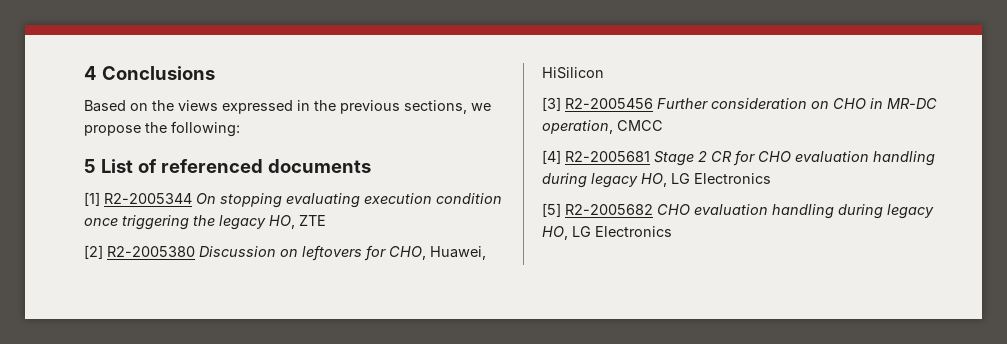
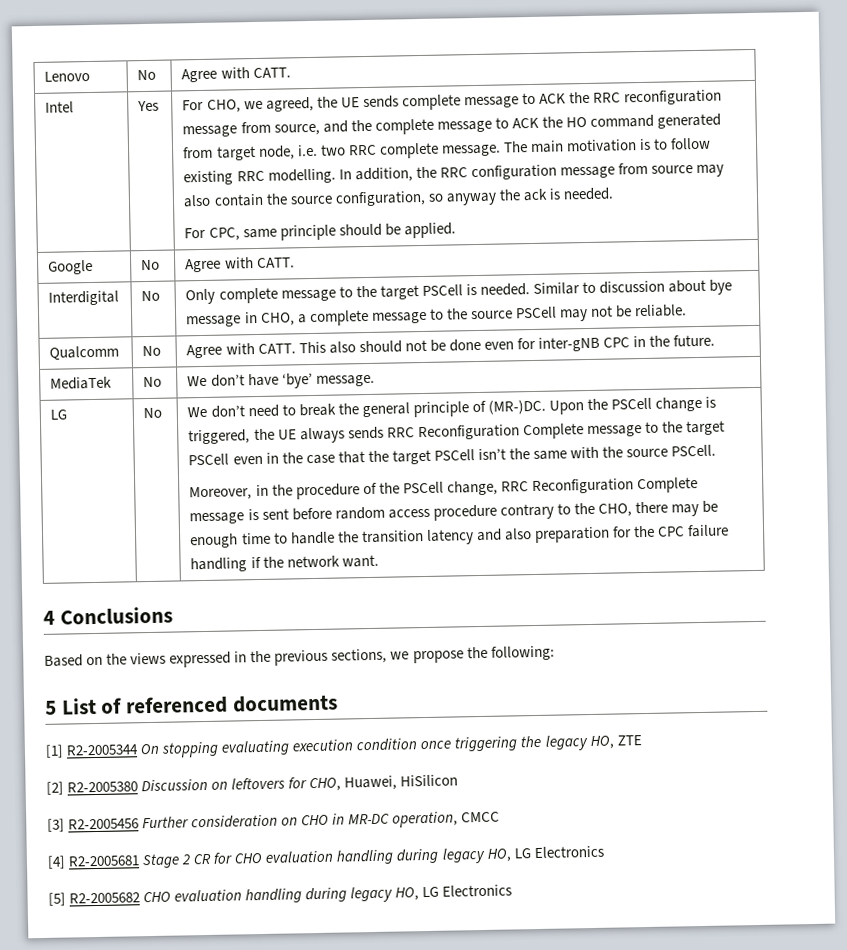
+ Lenovo | No | Agree with CATT.
+ Intel | Yes | For CHO, we agreed, the UE sends complete message to ACK the RRC reconfiguration message from source, and the complete message to ACK the HO command generated from target node, i.e. two RRC complete message. The main motivation is to follow existing RRC modelling. In addition, the RRC configuration message from source may also contain the source configuration, so anyway the ack is needed.
+ For CPC, same principle should be applied.
+ Google | No | Agree with CATT.
+ Interdigital | No | Only complete message to the target PSCell is needed. Similar to discussion about bye message in CHO, a complete message to the source PSCell may not be reliable.
+ Qualcomm | No | Agree with CATT. This also should not be done even for inter-gNB CPC in the future.
+ MediaTek | No | We don’t have ‘bye’ message.
+ LG | No | We don’t need to break the general principle of (MR-)DC. Upon the PSCell change is triggered, the UE always sends RRC Reconfiguration Complete message to the target PSCell even in the case that the target PSCell isn’t the same with the source PSCell.
+ Moreover, in the procedure of the PSCell change, RRC Reconfiguration Complete message is sent before random access procedure contrary to the CHO, there may be enough time to handle the transition latency and also preparation for the CPC failure handling if the network want.

